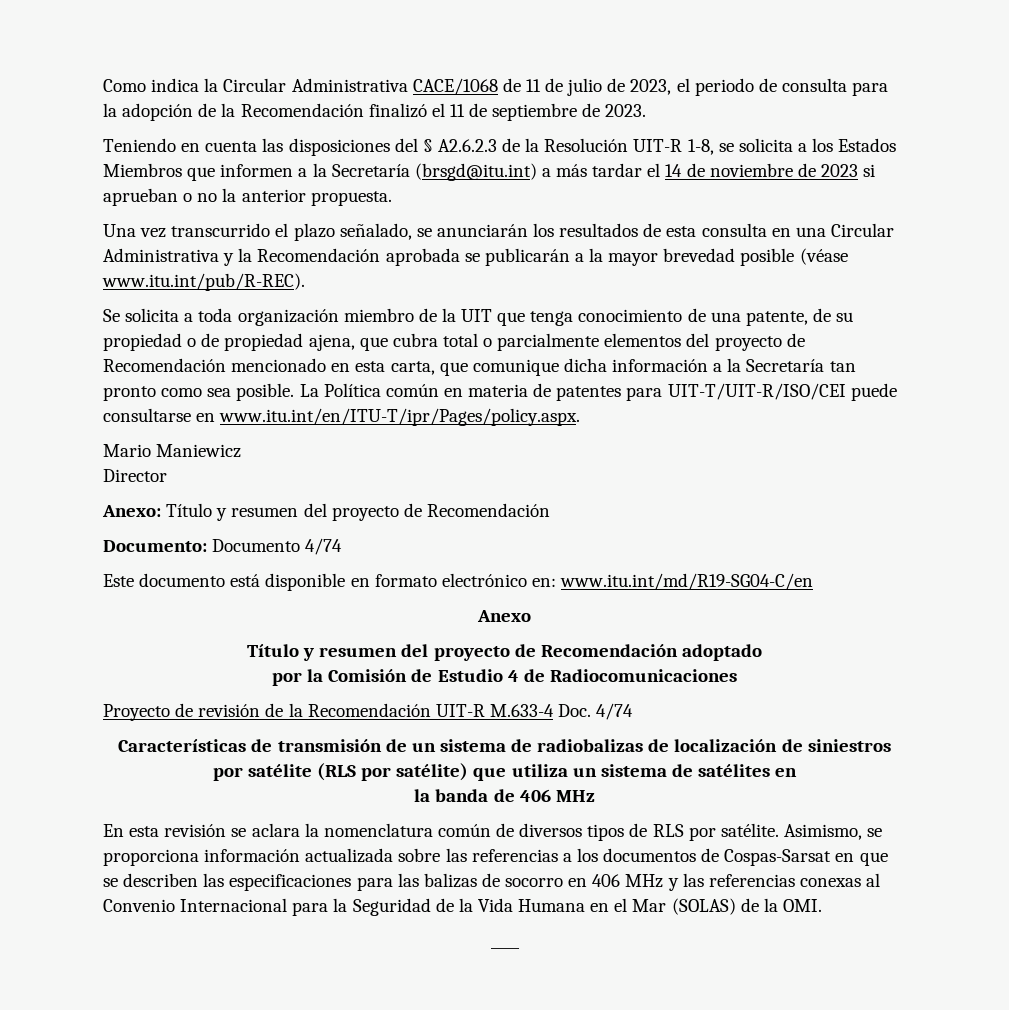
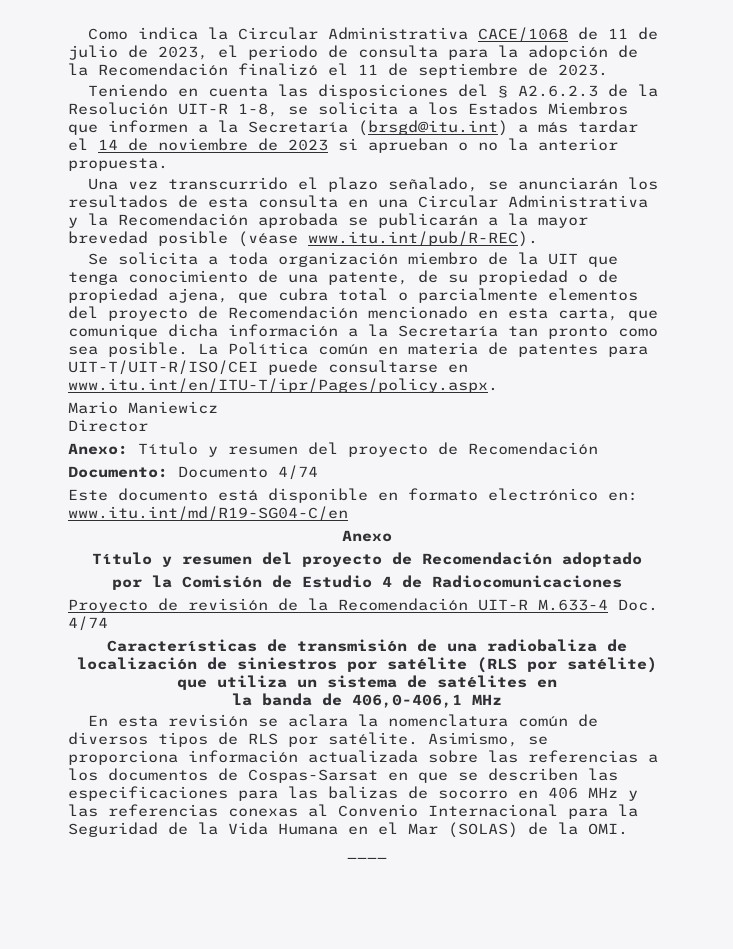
- Características de transmisión de un sistema de radiobalizas de localización de siniestros por satélite (RLS por satélite) que utiliza un sistema de satélites en
+ Características de transmisión de una radiobaliza de localización de siniestros por satélite (RLS por satélite) que utiliza un sistema de satélites en
- la banda de 406 MHz
+ la banda de 406,0-406,1 MHz

